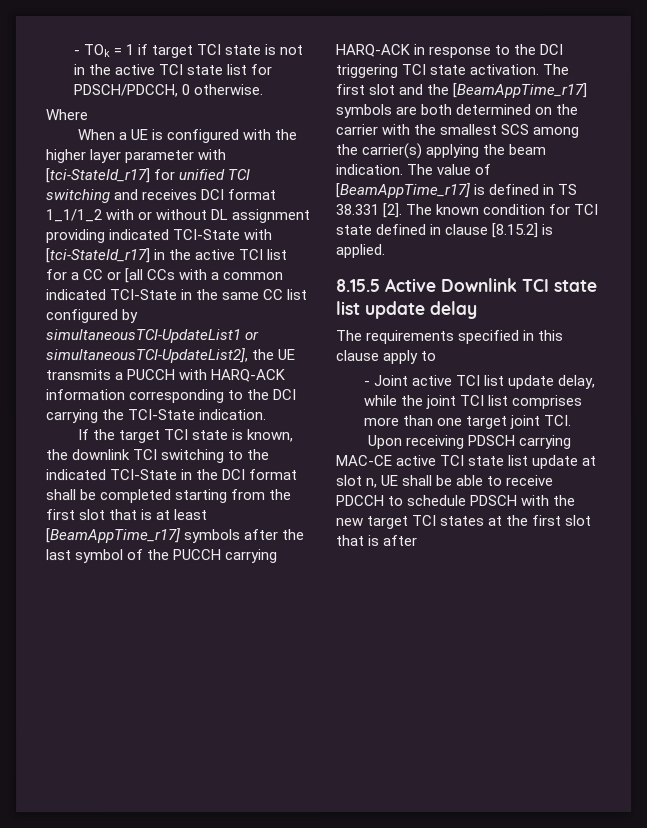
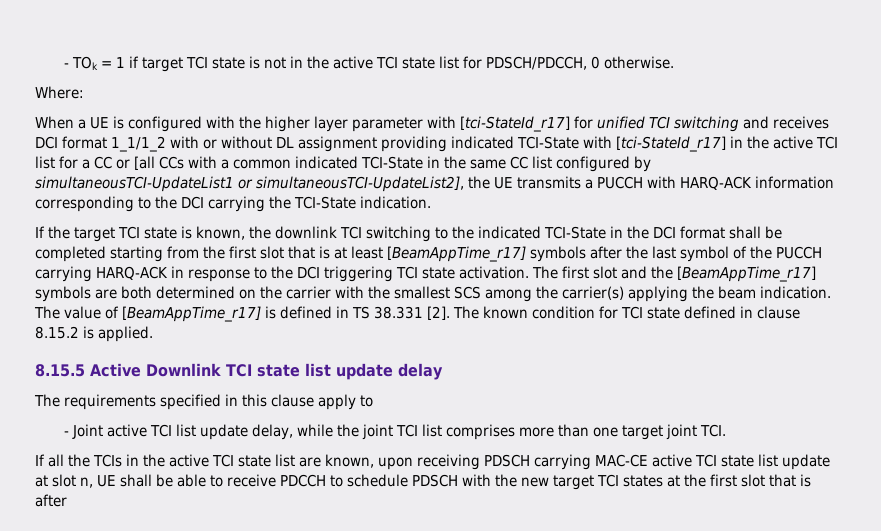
- Where
+ Where:
- The known condition for TCI state defined in clause [8.15.2] is applied.
+ The known condition for TCI state defined in clause 8.15.2 is applied.
- Upon receiving PDSCH carrying MAC-CE active TCI state list update at slot n, UE shall be able to receive PDCCH to schedule PDSCH with the new target TCI states at the first slot that is after
+ If all the TCIs in the active TCI state list are known, upon receiving PDSCH carrying MAC-CE active TCI state list update at slot n, UE shall be able to receive PDCCH to schedule PDSCH with the new target TCI states at the first slot that is after

